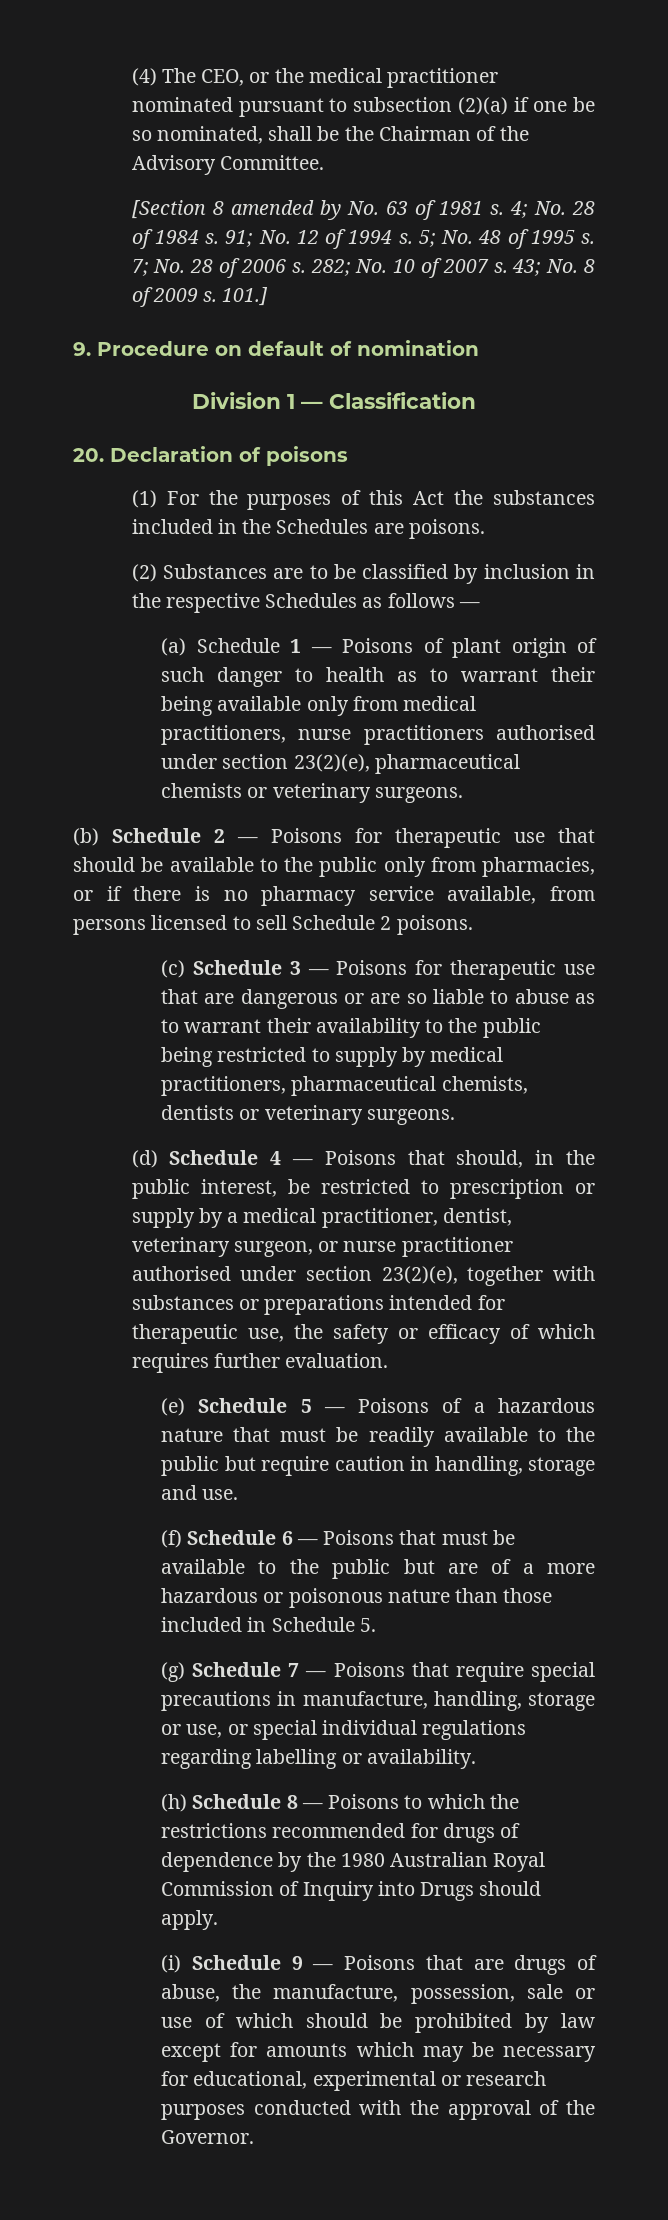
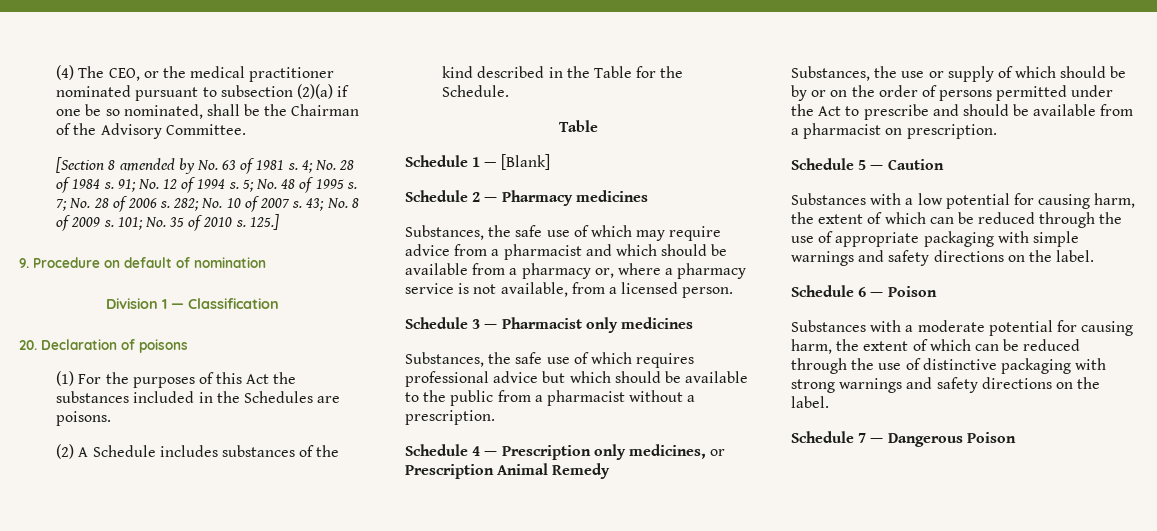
- 101.]
+ 101; No. 35 of 2010 s. 125.]
- (2) Substances are to be classified by inclusion in the respective Schedules as follows —
- (a) Schedule 1 — Poisons of plant origin of such danger to health as to warrant their being available only from medical practitioners, nurse practitioners authorised under section 23(2)(e), pharmaceutical chemists or veterinary surgeons.
- (b) Schedule 2 — Poisons for therapeutic use that should be available to the public only from pharmacies, or if there is no pharmacy service available, from persons licensed to sell Schedule 2 poisons.
- (c) Schedule 3 — Poisons for therapeutic use that are dangerous or are so liable to abuse as to warrant their availability to the public being restricted to supply by medical practitioners, pharmaceutical chemists, dentists or veterinary surgeons.
- (d) Schedule 4 — Poisons that should, in the public interest, be restricted to prescription or supply by a medical practitioner, dentist, veterinary surgeon, or nurse practitioner authorised under section 23(2)(e), together with substances or preparations intended for therapeutic use, the safety or efficacy of which requires further evaluation.
- (e) Schedule 5 — Poisons of a hazardous nature that must be readily available to the public but require caution in handling, storage and use.
- (f) Schedule 6 — Poisons that must be available to the public but are of a more hazardous or poisonous nature than those included in Schedule 5.
- (g) Schedule 7 — Poisons that require special precautions in manufacture, handling, storage or use, or special individual regulations regarding labelling or availability.
- (h) Schedule 8 — Poisons to which the restrictions recommended for drugs of dependence by the 1980 Australian Royal Commission of Inquiry into Drugs should apply.
- (i) Schedule 9 — Poisons that are drugs of abuse, the manufacture, possession, sale or use of which should be prohibited by law except for amounts which may be necessary for educational, experimental or research purposes conducted with the approval of the Governor.
+ (2) A Schedule includes substances of the kind described in the Table for the Schedule.
+ Table
+ Schedule 1 — [Blank]
+ Schedule 2 — Pharmacy medicines
+ Substances, the safe use of which may require advice from a pharmacist and which should be available from a pharmacy or, where a pharmacy service is not available, from a licensed person.
+ Schedule 3 — Pharmacist only medicines
+ Substances, the safe use of which requires professional advice but which should be available to the public from a pharmacist without a prescription.
+ Schedule 4 — Prescription only medicines, or Prescription Animal Remedy
+ Substances, the use or supply of which should be by or on the order of persons permitted under the Act to prescribe and should be available from a pharmacist on prescription.
+ Schedule 5 — Caution
+ Substances with a low potential for causing harm, the extent of which can be reduced through the use of appropriate packaging with simple warnings and safety directions on the label.
+ Schedule 6 — Poison
+ Substances with a moderate potential for causing harm, the extent of which can be reduced through the use of distinctive packaging with strong warnings and safety directions on the label.
+ Schedule 7 — Dangerous Poison

